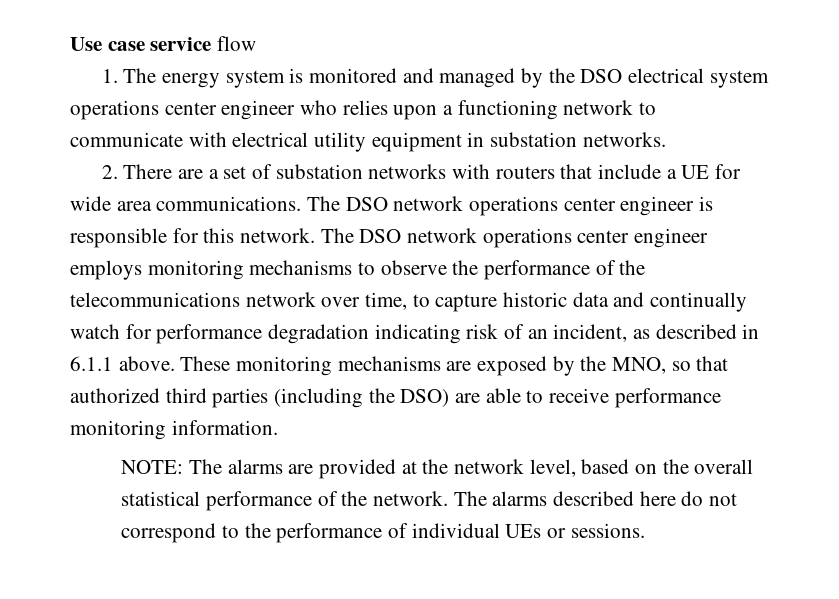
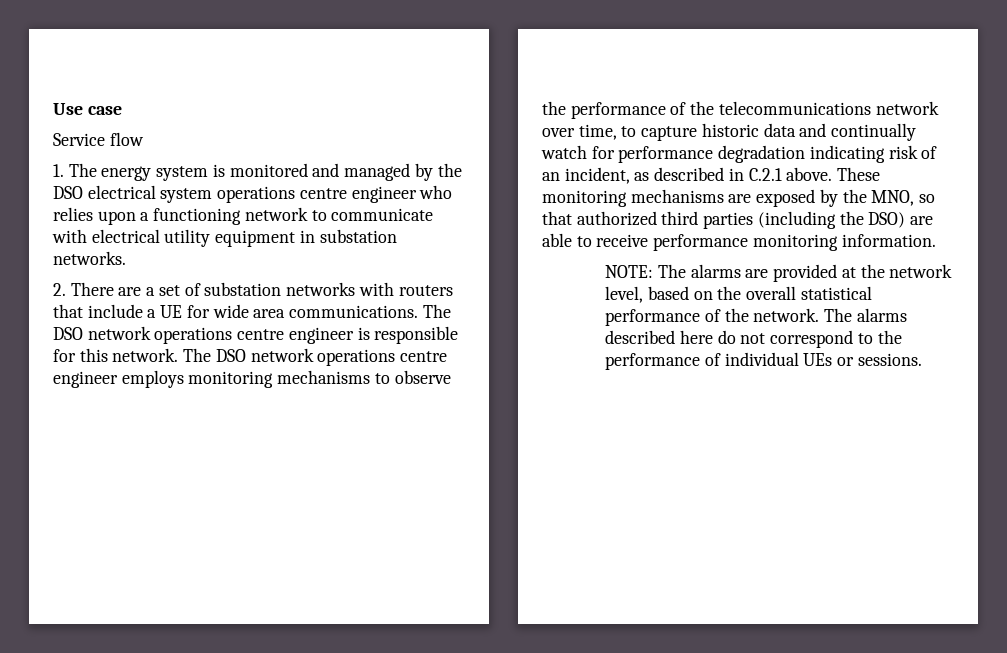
- Use case service flow
+ Use case
+ Service flow
- 1. The energy system is monitored and managed by the DSO electrical system operations center engineer who relies upon a functioning network to communicate with electrical utility equipment in substation networks.
+ 1. The energy system is monitored and managed by the DSO electrical system operations centre engineer who relies upon a functioning network to communicate with electrical utility equipment in substation networks.
- The DSO network operations center engineer is responsible for this network.
+ The DSO network operations centre engineer is responsible for this network.
- The DSO network operations center engineer employs monitoring mechanisms to observe the performance of the telecommunications network over time, to capture historic data and continually watch for performance degradation indicating risk of an incident, as described in 6.1.1 above.
+ The DSO network operations centre engineer employs monitoring mechanisms to observe the performance of the telecommunications network over time, to capture historic data and continually watch for performance degradation indicating risk of an incident, as described in C.2.1 above.

